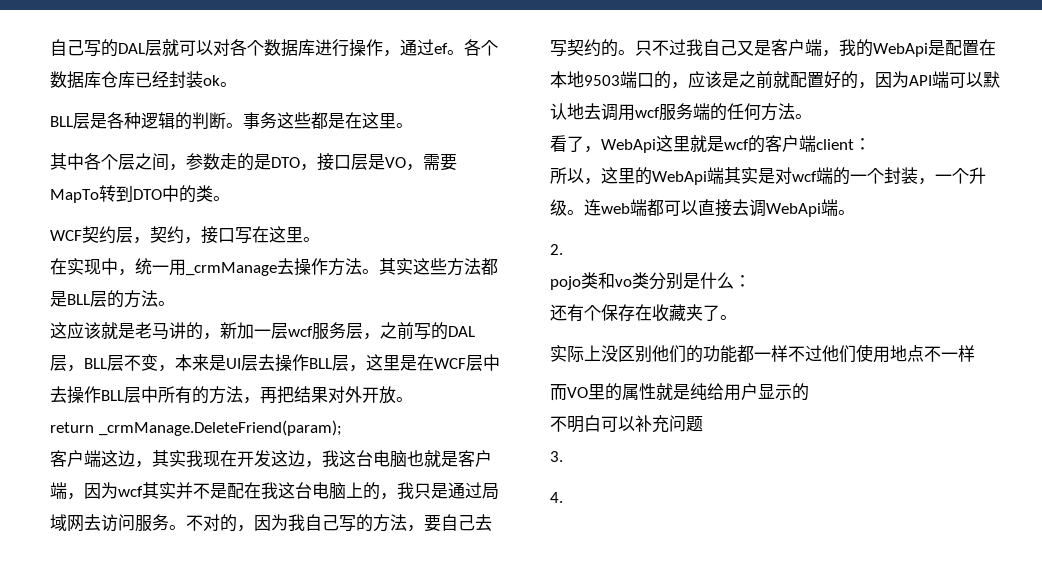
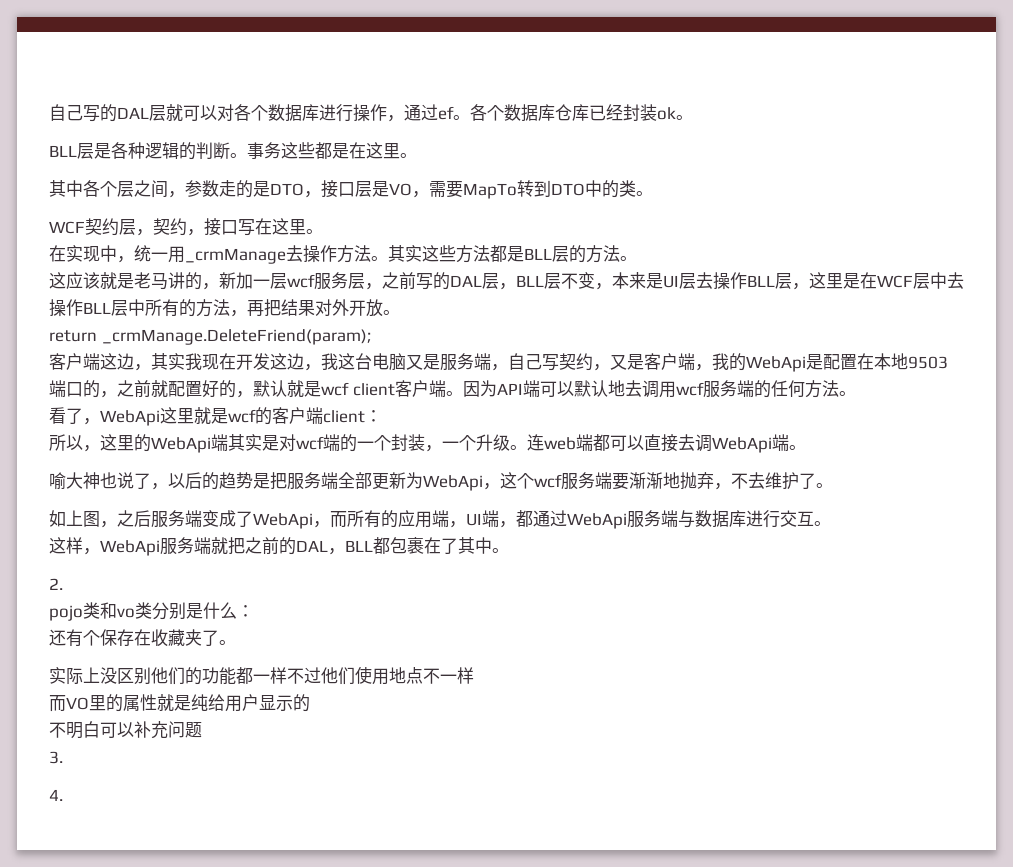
- 客户端这边，其实我现在开发这边，我这台电脑也就是客户端，因为wcf其实并不是配在我这台电脑上的，我只是通过局域网去访问服务。不对的，因为我自己写的方法，要自己去写契约的。只不过我自己又是客户端，我的WebApi是配置在本地9503端口的，应该是之前就配置好的，因为API端可以默认地去调用wcf服务端的任何方法。
+ 客户端这边，其实我现在开发这边，我这台电脑又是服务端，自己写契约，又是客户端，我的WebApi是配置在本地9503端口的，之前就配置好的，默认就是wcf client客户端。因为API端可以默认地去调用wcf服务端的任何方法。
+ 喻大神也说了，以后的趋势是把服务端全部更新为WebApi，这个wcf服务端要渐渐地抛弃，不去维护了。
+ 如上图，之后服务端变成了WebApi，而所有的应用端，UI端，都通过WebApi服务端与数据库进行交互。
+ 这样，WebApi服务端就把之前的DAL，BLL都包裹在了其中。

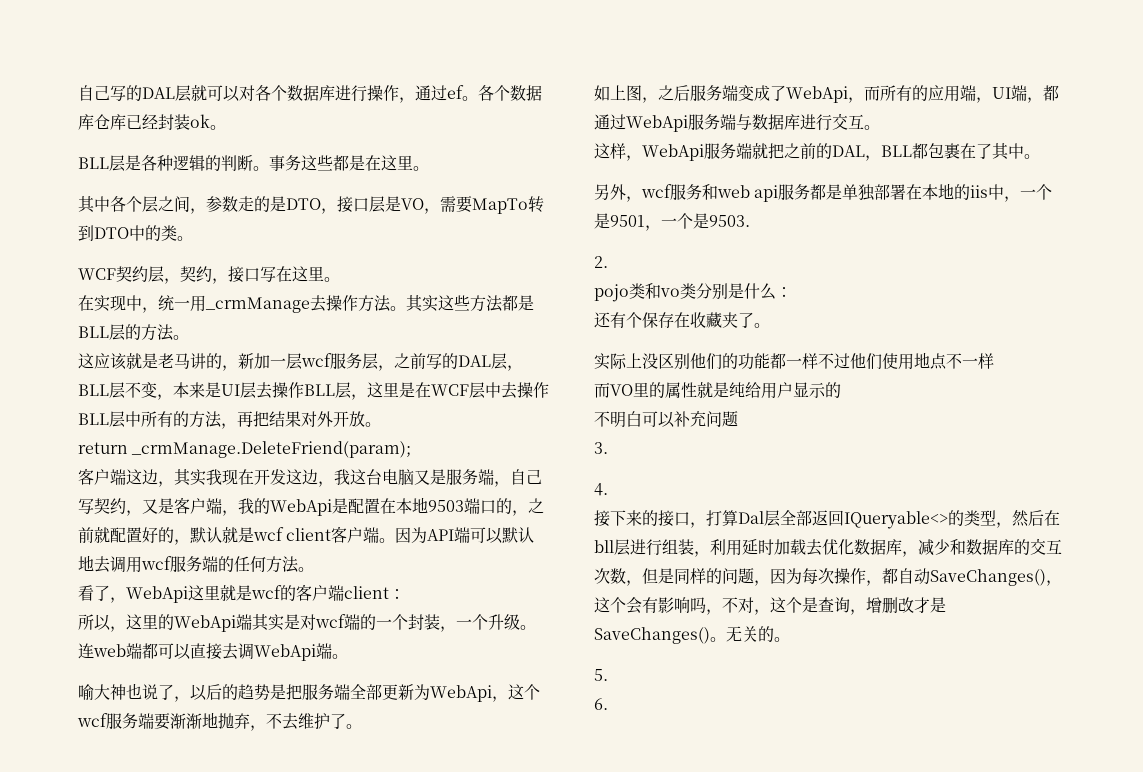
+ 另外，wcf服务和web api服务都是单独部署在本地的iis中，一个是9501，一个是9503.
+ 接下来的接口，打算Dal层全部返回IQueryable<>的类型，然后在bll层进行组装，利用延时加载去优化数据库，减少和数据库的交互次数，但是同样的问题，因为每次操作，都自动SaveChanges()，这个会有影响吗，不对，这个是查询，增删改才是SaveChanges()。无关的。
+ 5.
+ 6.

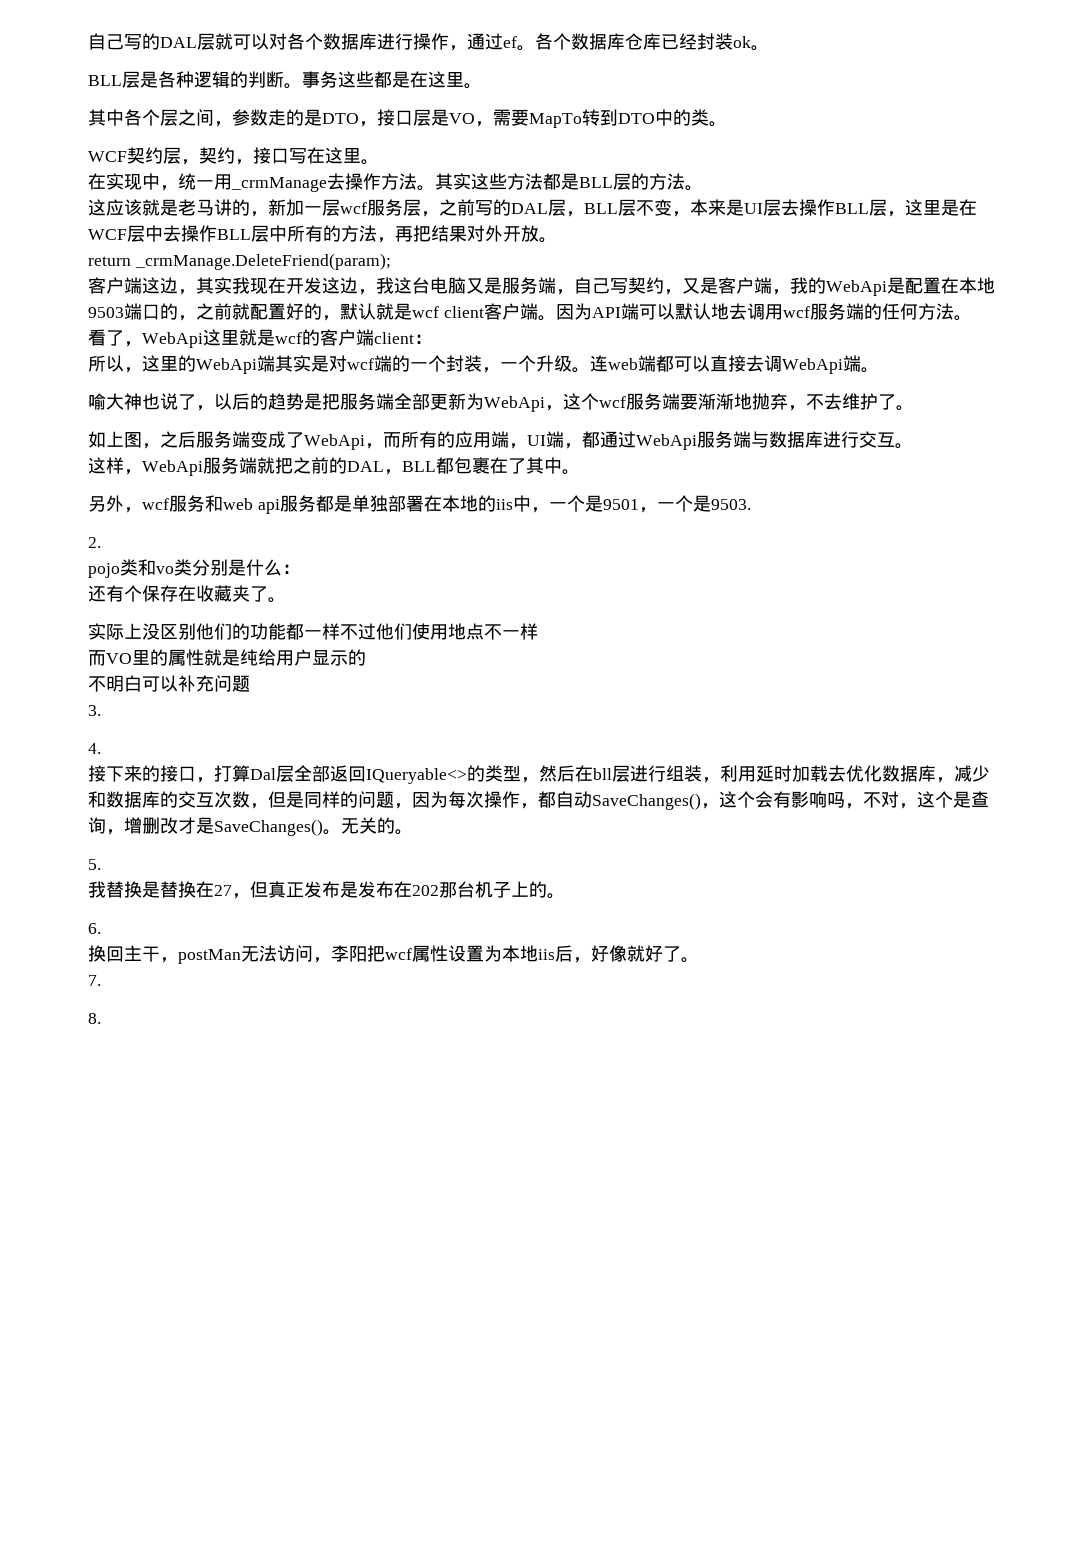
+ 我替换是替换在27，但真正发布是发布在202那台机子上的。
  6.
+ 换回主干，postMan无法访问，李阳把wcf属性设置为本地iis后，好像就好了。
+ 7.
+ 8.

